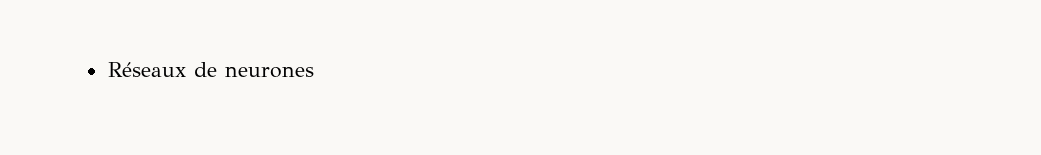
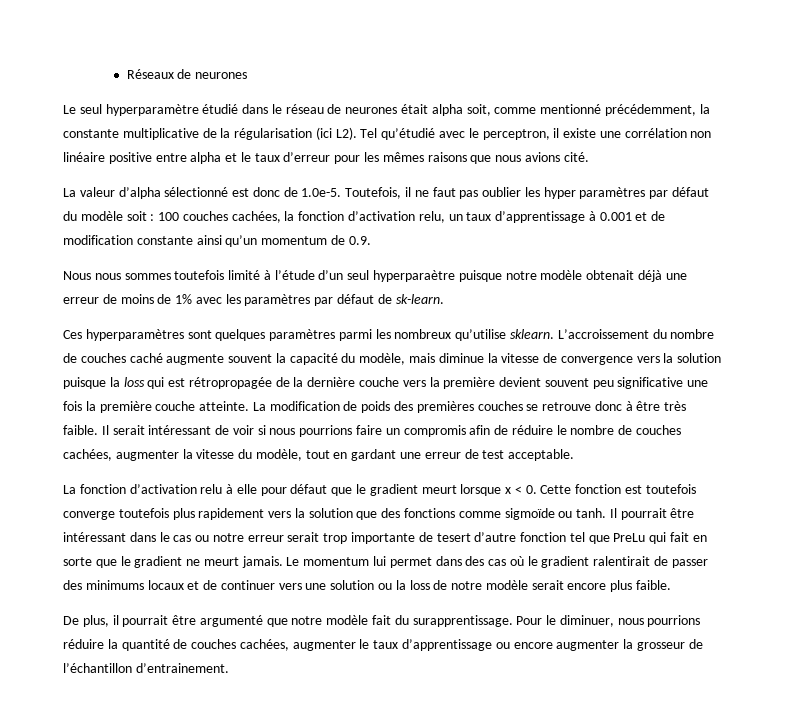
+ Le seul hyperparamètre étudié dans le réseau de neurones était alpha soit, comme mentionné précédemment, la constante multiplicative de la régularisation (ici L2). Tel qu’étudié avec le perceptron, il existe une corrélation non linéaire positive entre alpha et le taux d’erreur pour les mêmes raisons que nous avions cité.
+ La valeur d’alpha sélectionné est donc de 1.0e-5. Toutefois, il ne faut pas oublier les hyper paramètres par défaut du modèle soit : 100 couches cachées, la fonction d’activation relu, un taux d’apprentissage à 0.001 et de modification constante ainsi qu’un momentum de 0.9.
+ Nous nous sommes toutefois limité à l’étude d’un seul hyperparaètre puisque notre modèle obtenait déjà une erreur de moins de 1% avec les paramètres par défaut de sk-learn.
+ Ces hyperparamètres sont quelques paramètres parmi les nombreux qu’utilise sklearn. L’accroissement du nombre de couches caché augmente souvent la capacité du modèle, mais diminue la vitesse de convergence vers la solution puisque la loss qui est rétropropagée de la dernière couche vers la première devient souvent peu significative une fois la première couche atteinte. La modification de poids des premières couches se retrouve donc à être très faible. Il serait intéressant de voir si nous pourrions faire un compromis afin de réduire le nombre de couches cachées, augmenter la vitesse du modèle, tout en gardant une erreur de test acceptable.
+ La fonction d’activation relu à elle pour défaut que le gradient meurt lorsque x < 0. Cette fonction est toutefois converge toutefois plus rapidement vers la solution que des fonctions comme sigmoïde ou tanh. Il pourrait être intéressant dans le cas ou notre erreur serait trop importante de tesert d’autre fonction tel que PreLu qui fait en sorte que le gradient ne meurt jamais. Le momentum lui permet dans des cas où le gradient ralentirait de passer des minimums locaux et de continuer vers une solution ou la loss de notre modèle serait encore plus faible.
+ De plus, il pourrait être argumenté que notre modèle fait du surapprentissage. Pour le diminuer, nous pourrions réduire la quantité de couches cachées, augmenter le taux d’apprentissage ou encore augmenter la grosseur de l’échantillon d’entrainement.

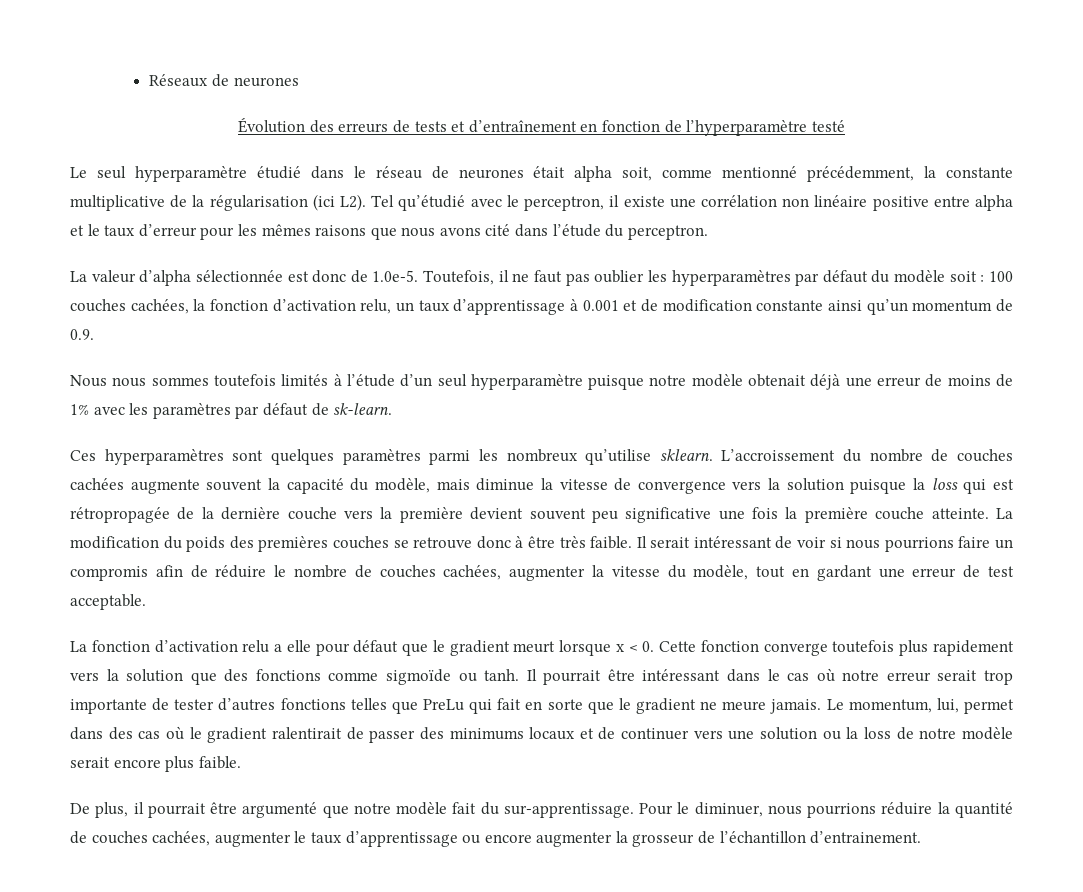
+ Évolution des erreurs de tests et d’entraînement en fonction de l’hyperparamètre testé
- Le seul hyperparamètre étudié dans le réseau de neurones était alpha soit, comme mentionné précédemment, la constante multiplicative de la régularisation (ici L2). Tel qu’étudié avec le perceptron, il existe une corrélation non linéaire positive entre alpha et le taux d’erreur pour les mêmes raisons que nous avions cité.
+ Le seul hyperparamètre étudié dans le réseau de neurones était alpha soit, comme mentionné précédemment, la constante multiplicative de la régularisation (ici L2). Tel qu’étudié avec le perceptron, il existe une corrélation non linéaire positive entre alpha et le taux d’erreur pour les mêmes raisons que nous avons cité dans l’étude du perceptron.
- La valeur d’alpha sélectionné est donc de 1.0e-5. Toutefois, il ne faut pas oublier les hyper paramètres par défaut du modèle soit : 100 couches cachées, la fonction d’activation relu, un taux d’apprentissage à 0.001 et de modification constante ainsi qu’un momentum de 0.9.
+ La valeur d’alpha sélectionnée est donc de 1.0e-5. Toutefois, il ne faut pas oublier les hyperparamètres par défaut du modèle soit : 100 couches cachées, la fonction d’activation relu, un taux d’apprentissage à 0.001 et de modification constante ainsi qu’un momentum de 0.9.
- Nous nous sommes toutefois limité à l’étude d’un seul hyperparaètre puisque notre modèle obtenait déjà une erreur de moins de 1% avec les paramètres par défaut de sk-learn.
+ Nous nous sommes toutefois limités à l’étude d’un seul hyperparamètre puisque notre modèle obtenait déjà une erreur de moins de 1% avec les paramètres par défaut de sk-learn.
- L’accroissement du nombre de couches caché augmente souvent la capacité du modèle, mais diminue la vitesse de convergence vers la solution puisque la loss qui est rétropropagée de la dernière couche vers la première devient souvent peu significative une fois la première couche atteinte.
+ L’accroissement du nombre de couches cachées augmente souvent la capacité du modèle, mais diminue la vitesse de convergence vers la solution puisque la loss qui est rétropropagée de la dernière couche vers la première devient souvent peu significative une fois la première couche atteinte.
- La modification de poids des premières couches se retrouve donc à être très faible.
+ La modification du poids des premières couches se retrouve donc à être très faible.
- La fonction d’activation relu à elle pour défaut que le gradient meurt lorsque x < 0. Cette fonction est toutefois converge toutefois plus rapidement vers la solution que des fonctions comme sigmoïde ou tanh.
+ La fonction d’activation relu a elle pour défaut que le gradient meurt lorsque x < 0. Cette fonction converge toutefois plus rapidement vers la solution que des fonctions comme sigmoïde ou tanh.
- Il pourrait être intéressant dans le cas ou notre erreur serait trop importante de tesert d’autre fonction tel que PreLu qui fait en sorte que le gradient ne meurt jamais.
+ Il pourrait être intéressant dans le cas où notre erreur serait trop importante de tester d’autres fonctions telles que PreLu qui fait en sorte que le gradient ne meure jamais.
- Le momentum lui permet dans des cas où le gradient ralentirait de passer des minimums locaux et de continuer vers une solution ou la loss de notre modèle serait encore plus faible.
+ Le momentum, lui, permet dans des cas où le gradient ralentirait de passer des minimums locaux et de continuer vers une solution ou la loss de notre modèle serait encore plus faible.
- De plus, il pourrait être argumenté que notre modèle fait du surapprentissage.
+ De plus, il pourrait être argumenté que notre modèle fait du sur-apprentissage.

